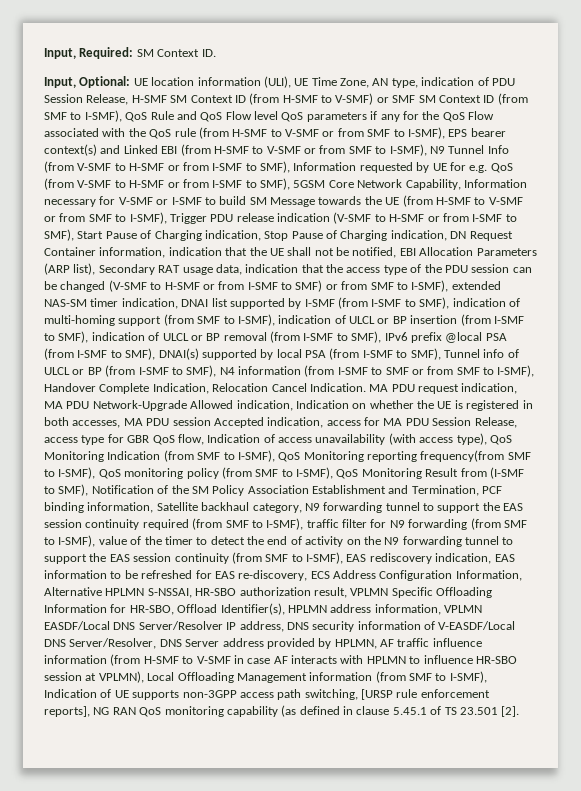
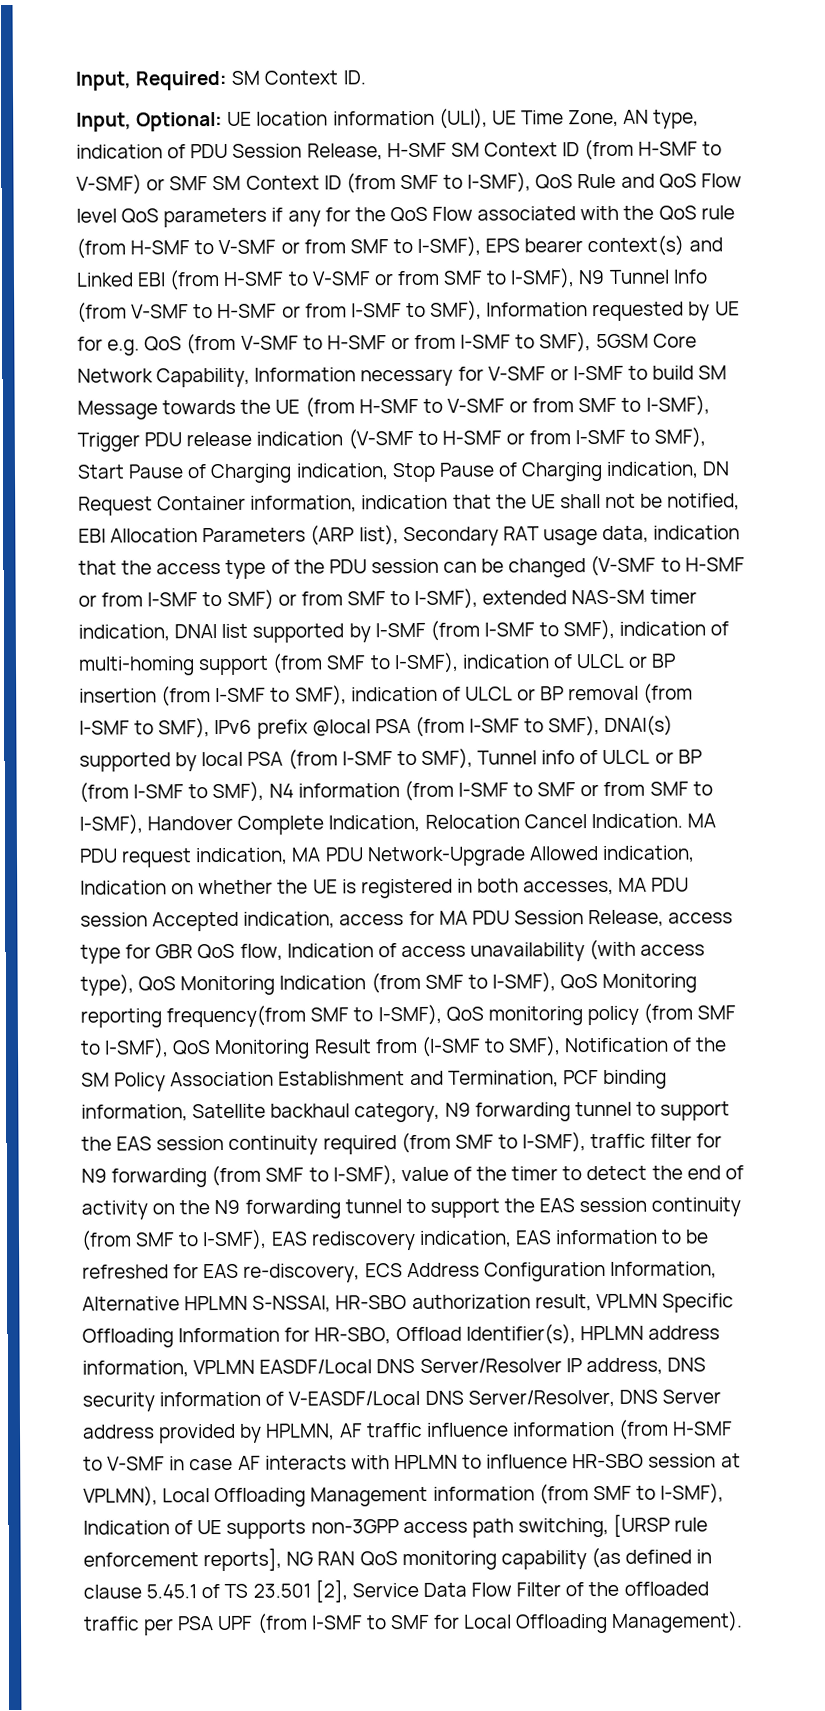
- MA PDU request indication, MA PDU Network-Upgrade Allowed indication, Indication on whether the UE is registered in both accesses, MA PDU session Accepted indication, access for MA PDU Session Release, access type for GBR QoS flow, Indication of access unavailability (with access type), QoS Monitoring Indication (from SMF to I-SMF), QoS Monitoring reporting frequency(from SMF to I-SMF), QoS monitoring policy (from SMF to I-SMF), QoS Monitoring Result from (I-SMF to SMF), Notification of the SM Policy Association Establishment and Termination, PCF binding information, Satellite backhaul category, N9 forwarding tunnel to support the EAS session continuity required (from SMF to I-SMF), traffic filter for N9 forwarding (from SMF to I-SMF), value of the timer to detect the end of activity on the N9 forwarding tunnel to support the EAS session continuity (from SMF to I-SMF), EAS rediscovery indication, EAS information to be refreshed for EAS re-discovery, ECS Address Configuration Information, Alternative HPLMN S-NSSAI, HR-SBO authorization result, VPLMN Specific Offloading Information for HR-SBO, Offload Identifier(s), HPLMN address information, VPLMN EASDF/Local DNS Server/Resolver IP address, DNS security information of V-EASDF/Local DNS Server/Resolver, DNS Server address provided by HPLMN, AF traffic influence information (from H-SMF to V-SMF in case AF interacts with HPLMN to influence HR-SBO session at VPLMN), Local Offloading Management information (from SMF to I-SMF), Indication of UE supports non-3GPP access path switching, [URSP rule enforcement reports], NG RAN QoS monitoring capability (as defined in clause 5.45.1 of TS 23.501 [2].
+ MA PDU request indication, MA PDU Network-Upgrade Allowed indication, Indication on whether the UE is registered in both accesses, MA PDU session Accepted indication, access for MA PDU Session Release, access type for GBR QoS flow, Indication of access unavailability (with access type), QoS Monitoring Indication (from SMF to I-SMF), QoS Monitoring reporting frequency(from SMF to I-SMF), QoS monitoring policy (from SMF to I-SMF), QoS Monitoring Result from (I-SMF to SMF), Notification of the SM Policy Association Establishment and Termination, PCF binding information, Satellite backhaul category, N9 forwarding tunnel to support the EAS session continuity required (from SMF to I-SMF), traffic filter for N9 forwarding (from SMF to I-SMF), value of the timer to detect the end of activity on the N9 forwarding tunnel to support the EAS session continuity (from SMF to I-SMF), EAS rediscovery indication, EAS information to be refreshed for EAS re-discovery, ECS Address Configuration Information, Alternative HPLMN S-NSSAI, HR-SBO authorization result, VPLMN Specific Offloading Information for HR-SBO, Offload Identifier(s), HPLMN address information, VPLMN EASDF/Local DNS Server/Resolver IP address, DNS security information of V-EASDF/Local DNS Server/Resolver, DNS Server address provided by HPLMN, AF traffic influence information (from H-SMF to V-SMF in case AF interacts with HPLMN to influence HR-SBO session at VPLMN), Local Offloading Management information (from SMF to I-SMF), Indication of UE supports non-3GPP access path switching, [URSP rule enforcement reports], NG RAN QoS monitoring capability (as defined in clause 5.45.1 of TS 23.501 [2], Service Data Flow Filter of the offloaded traffic per PSA UPF (from I-SMF to SMF for Local Offloading Management).

